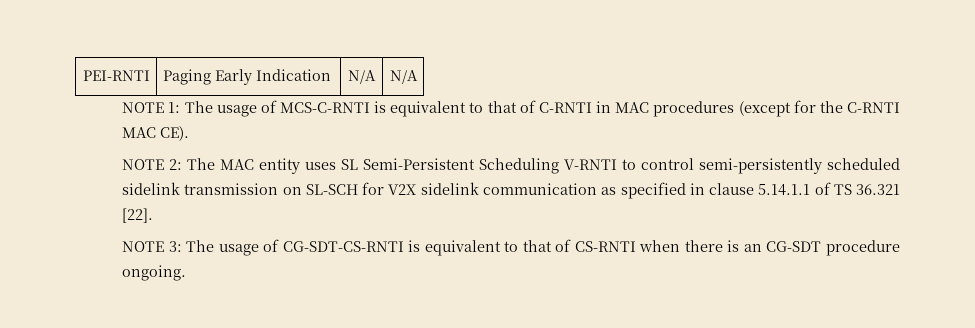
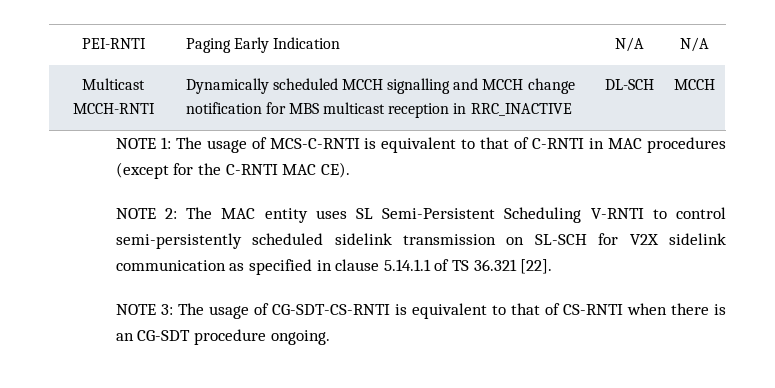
+ Multicast MCCH-RNTI | Dynamically scheduled MCCH signalling and MCCH change notification for MBS multicast reception in RRC_INACTIVE | DL-SCH | MCCH

